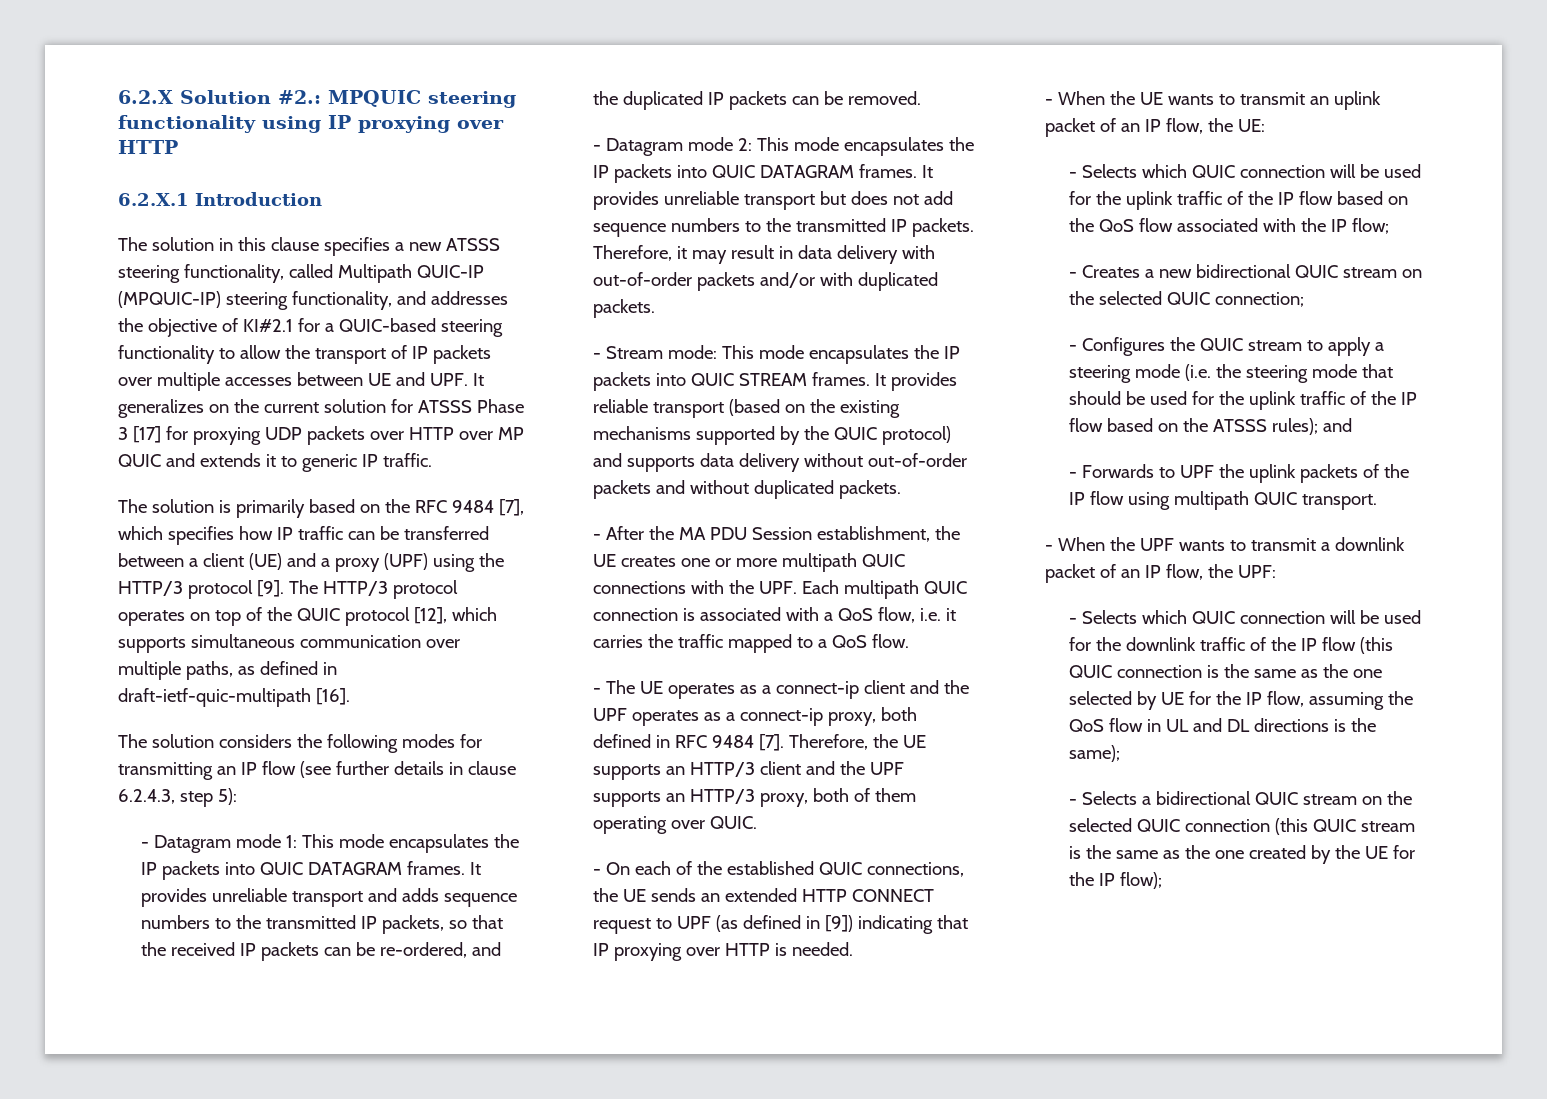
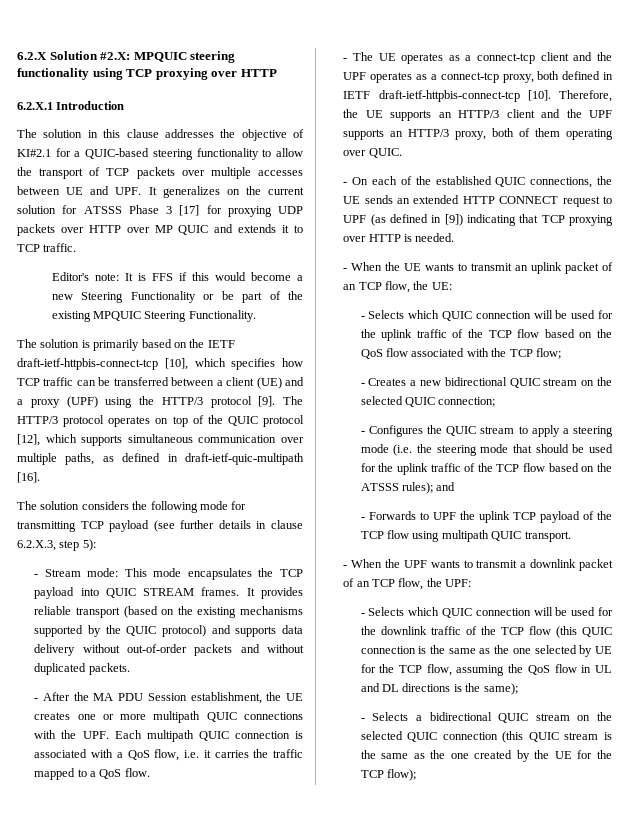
- 6.2.X Solution #2.: MPQUIC steering functionality using IP proxying over HTTP
+ 6.2.X Solution #2.X: MPQUIC steering functionality using TCP proxying over HTTP
- The solution in this clause specifies a new ATSSS steering functionality, called Multipath QUIC-IP (MPQUIC-IP) steering functionality, and addresses the objective of KI#2.1 for a QUIC-based steering functionality to allow the transport of IP packets over multiple accesses between UE and UPF. It generalizes on the current solution for ATSSS Phase 3 [17] for proxying UDP packets over HTTP over MP QUIC and extends it to generic IP traffic.
+ The solution in this clause addresses the objective of KI#2.1 for a QUIC-based steering functionality to allow the transport of TCP packets over multiple accesses between UE and UPF. It generalizes on the current solution for ATSSS Phase 3 [17] for proxying UDP packets over HTTP over MP QUIC and extends it to TCP traffic.
+ Editor's note: It is FFS if this would become a new Steering Functionality or be part of the existing MPQUIC Steering Functionality.
- The solution is primarily based on the RFC 9484 [7], which specifies how IP traffic can be transferred between a client (UE) and a proxy (UPF) using the HTTP/3 protocol [9].
+ The solution is primarily based on the IETF draft-ietf-httpbis-connect-tcp [10], which specifies how TCP traffic can be transferred between a client (UE) and a proxy (UPF) using the HTTP/3 protocol [9].
- The solution considers the following modes for transmitting an IP flow (see further details in clause 6.2.4.3, step 5):
+ The solution considers the following mode for transmitting TCP payload (see further details in clause 6.2.X.3, step 5):
- - Datagram mode 1: This mode encapsulates the IP packets into QUIC DATAGRAM frames. It provides unreliable transport and adds sequence numbers to the transmitted IP packets, so that the received IP packets can be re-ordered, and the duplicated IP packets can be removed.
- - Datagram mode 2: This mode encapsulates the IP packets into QUIC DATAGRAM frames. It provides unreliable transport but does not add sequence numbers to the transmitted IP packets. Therefore, it may result in data delivery with out-of-order packets and/or with duplicated packets.
- - Stream mode: This mode encapsulates the IP packets into QUIC STREAM frames.
+ - Stream mode: This mode encapsulates the TCP payload into QUIC STREAM frames.
- - The UE operates as a connect-ip client and the UPF operates as a connect-ip proxy, both defined in RFC 9484 [7].
+ - The UE operates as a connect-tcp client and the UPF operates as a connect-tcp proxy, both defined in IETF draft-ietf-httpbis-connect-tcp [10].
- - On each of the established QUIC connections, the UE sends an extended HTTP CONNECT request to UPF (as defined in [9]) indicating that IP proxying over HTTP is needed.
+ - On each of the established QUIC connections, the UE sends an extended HTTP CONNECT request to UPF (as defined in [9]) indicating that TCP proxying over HTTP is needed.
- - When the UE wants to transmit an uplink packet of an IP flow, the UE:
+ - When the UE wants to transmit an uplink packet of an TCP flow, the UE:
- - Selects which QUIC connection will be used for the uplink traffic of the IP flow based on the QoS flow associated with the IP flow;
+ - Selects which QUIC connection will be used for the uplink traffic of the TCP flow based on the QoS flow associated with the TCP flow;
- - Configures the QUIC stream to apply a steering mode (i.e. the steering mode that should be used for the uplink traffic of the IP flow based on the ATSSS rules); and
+ - Configures the QUIC stream to apply a steering mode (i.e. the steering mode that should be used for the uplink traffic of the TCP flow based on the ATSSS rules); and
- - Forwards to UPF the uplink packets of the IP flow using multipath QUIC transport.
+ - Forwards to UPF the uplink TCP payload of the TCP flow using multipath QUIC transport.
- - When the UPF wants to transmit a downlink packet of an IP flow, the UPF:
+ - When the UPF wants to transmit a downlink packet of an TCP flow, the UPF:
- - Selects which QUIC connection will be used for the downlink traffic of the IP flow (this QUIC connection is the same as the one selected by UE for the IP flow, assuming the QoS flow in UL and DL directions is the same);
+ - Selects which QUIC connection will be used for the downlink traffic of the TCP flow (this QUIC connection is the same as the one selected by UE for the TCP flow, assuming the QoS flow in UL and DL directions is the same);
- - Selects a bidirectional QUIC stream on the selected QUIC connection (this QUIC stream is the same as the one created by the UE for the IP flow);
+ - Selects a bidirectional QUIC stream on the selected QUIC connection (this QUIC stream is the same as the one created by the UE for the TCP flow);

